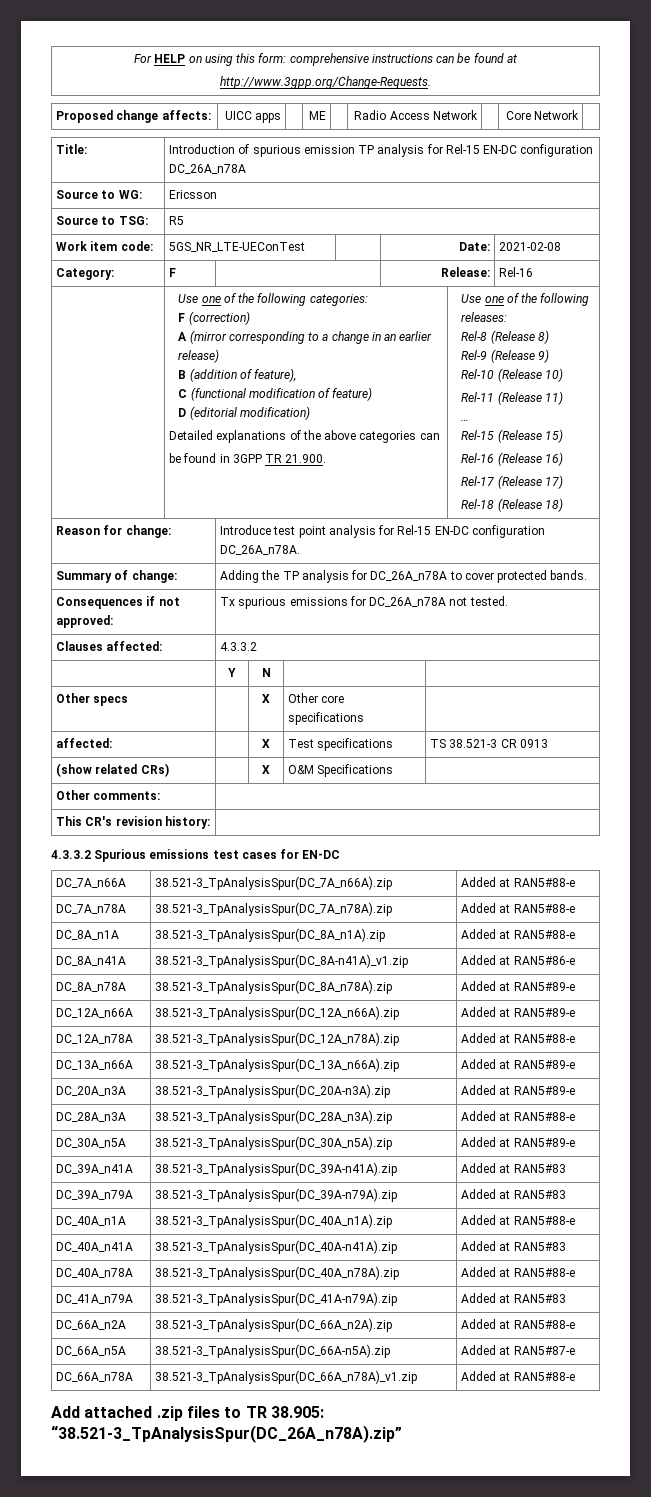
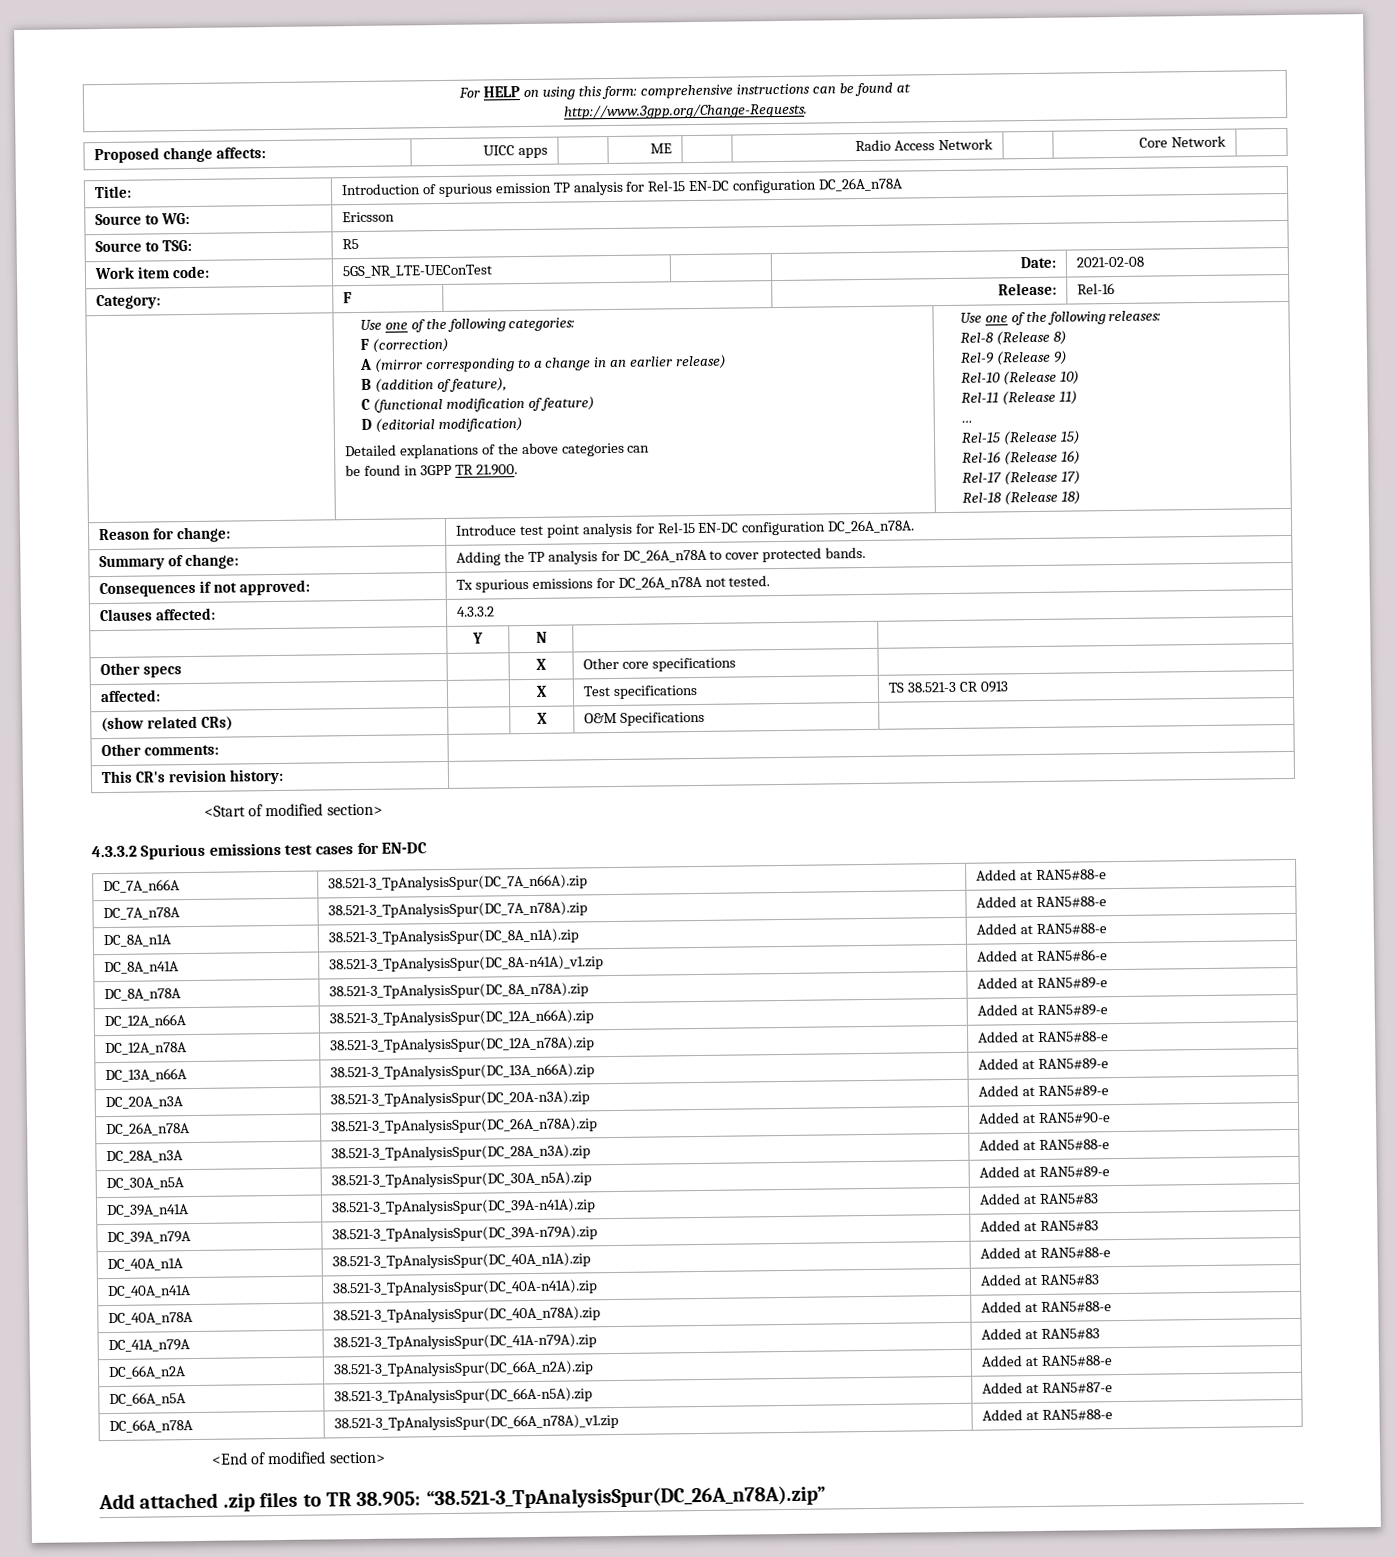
+ <Start of modified section>
+ DC_26A_n78A | 38.521-3_TpAnalysisSpur(DC_26A_n78A).zip | Added at RAN5#90-e
+ <End of modified section>

